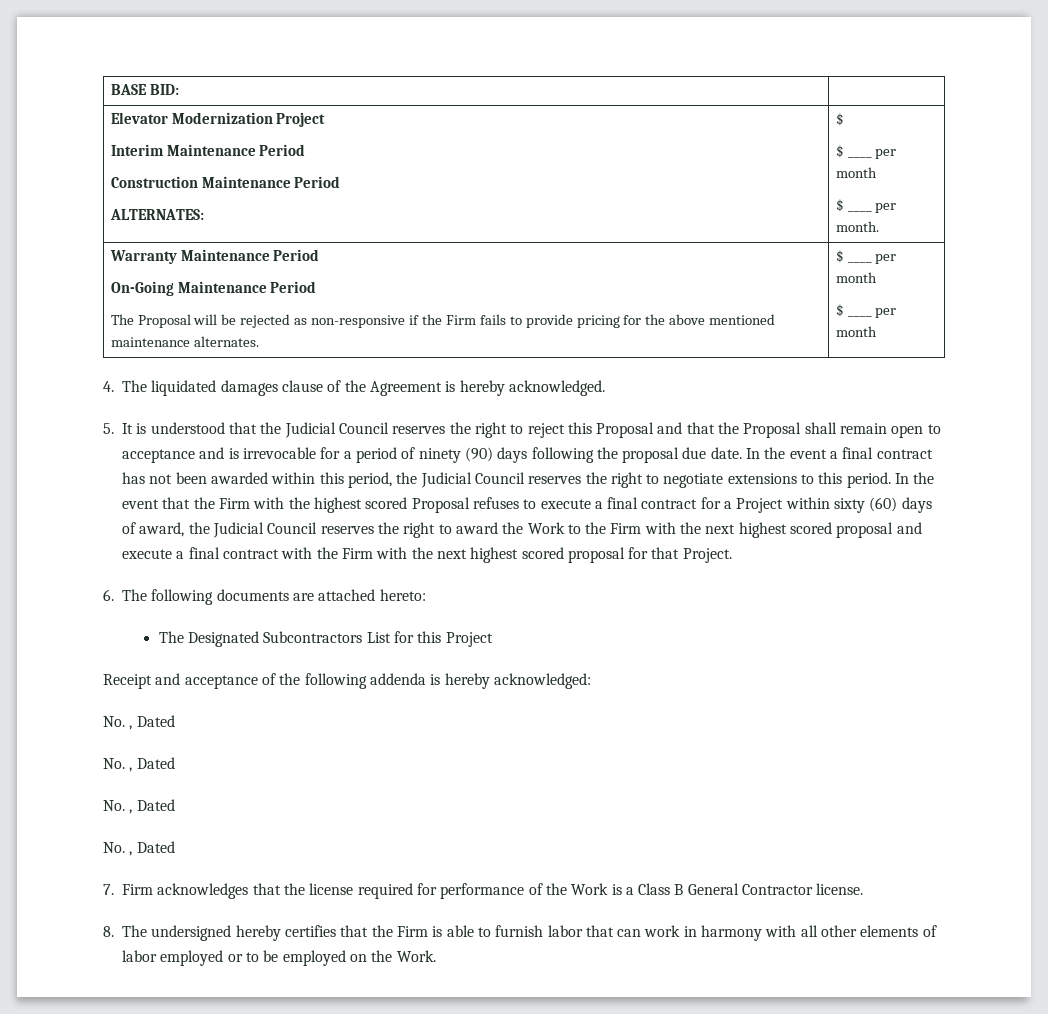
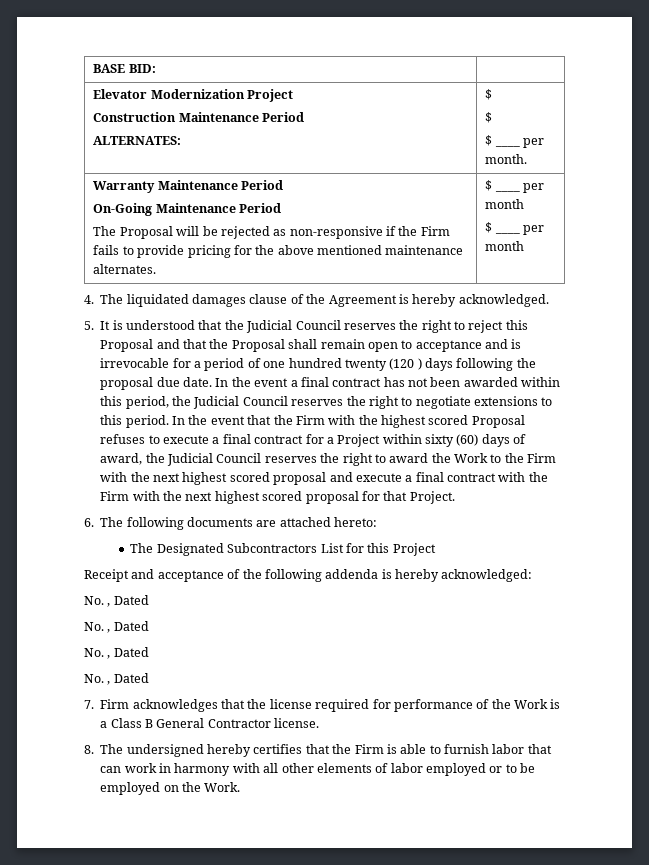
  Elevator Modernization Project
- Interim Maintenance Period
  Construction Maintenance Period
  ALTERNATES: | $
- $ ____ per month
+ $
- 5. It is understood that the Judicial Council reserves the right to reject this Proposal and that the Proposal shall remain open to acceptance and is irrevocable for a period of ninety (90) days following the proposal due date.
+ 5. It is understood that the Judicial Council reserves the right to reject this Proposal and that the Proposal shall remain open to acceptance and is irrevocable for a period of one hundred twenty (120 ) days following the proposal due date.

